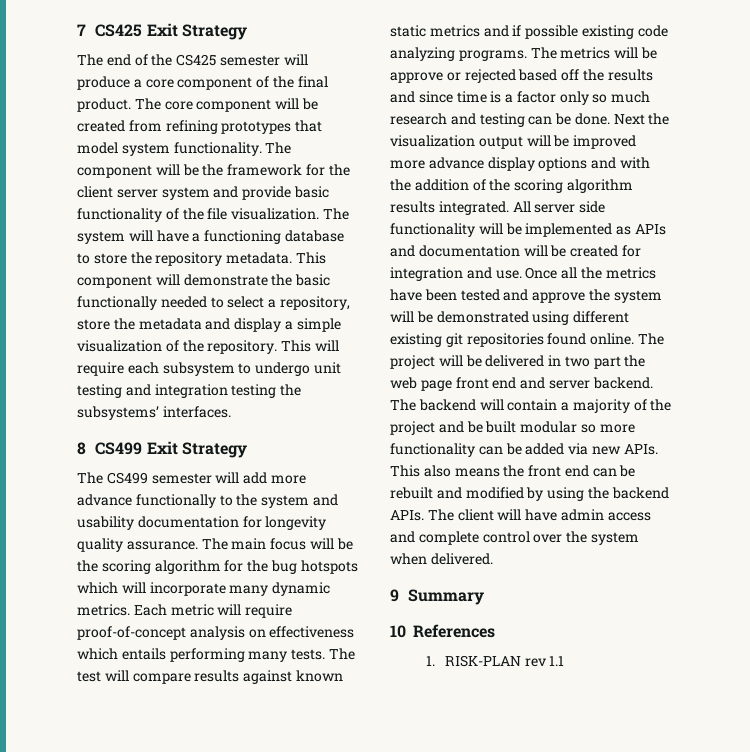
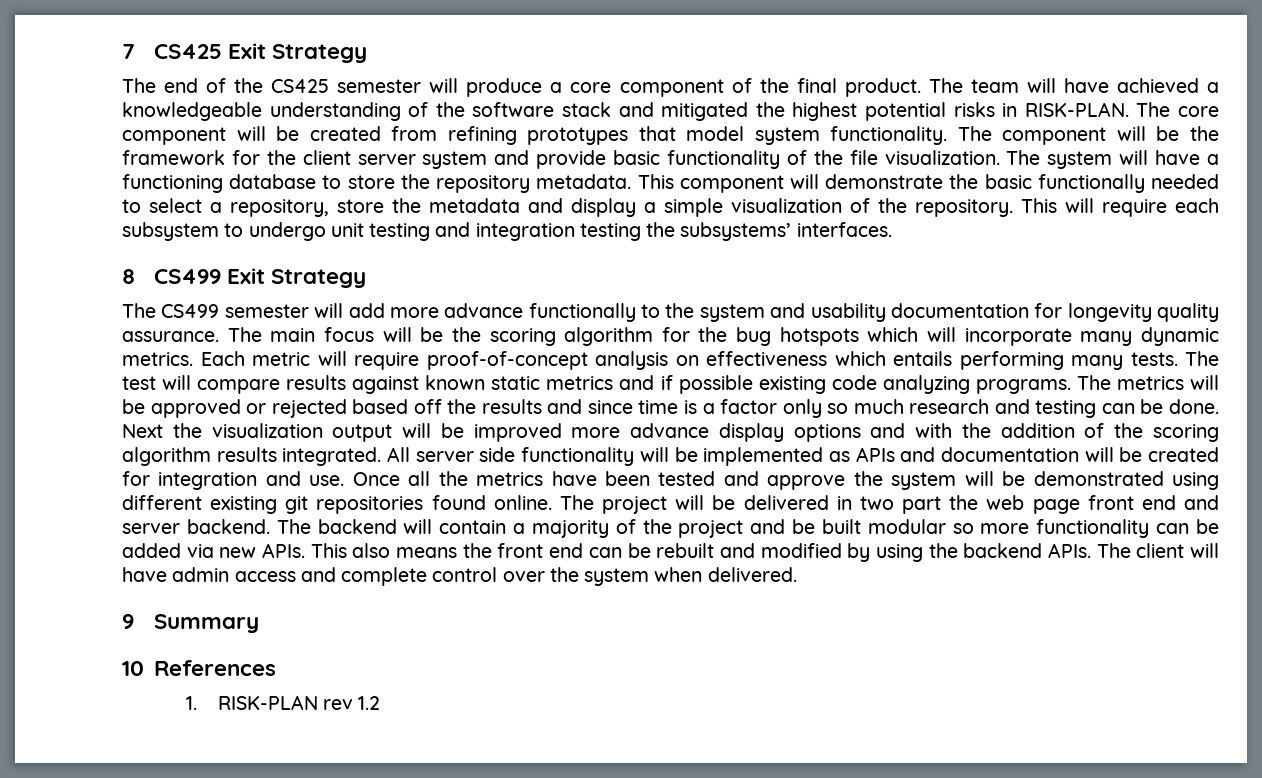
- The core component will be created from refining prototypes that model system functionality.
+ The team will have achieved a knowledgeable understanding of the software stack and mitigated the highest potential risks in RISK-PLAN. The core component will be created from refining prototypes that model system functionality.
- The metrics will be approve or rejected based off the results and since time is a factor only so much research and testing can be done.
+ The metrics will be approved or rejected based off the results and since time is a factor only so much research and testing can be done.
- 1. RISK-PLAN rev 1.1
+ 1. RISK-PLAN rev 1.2

